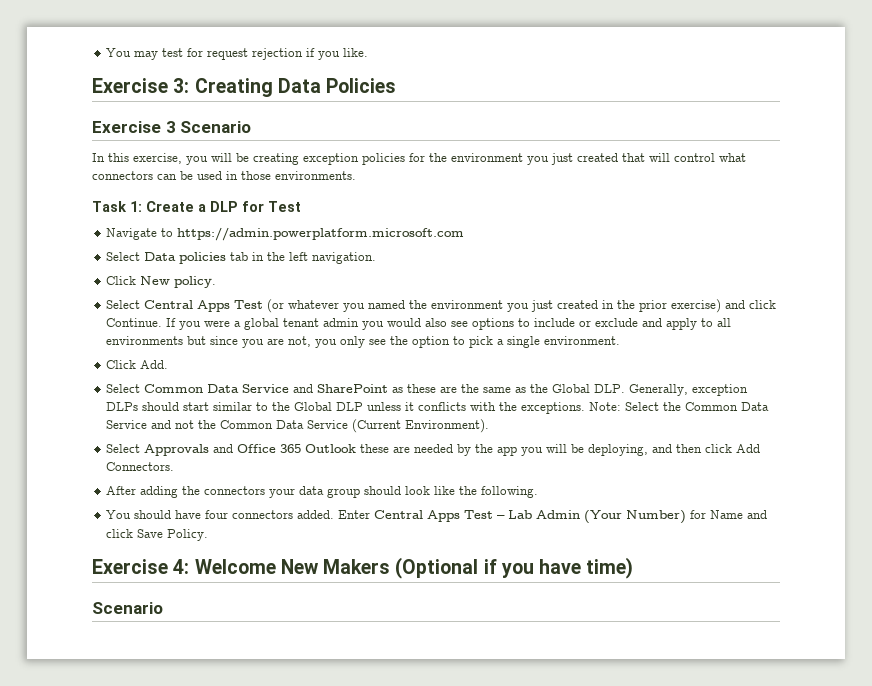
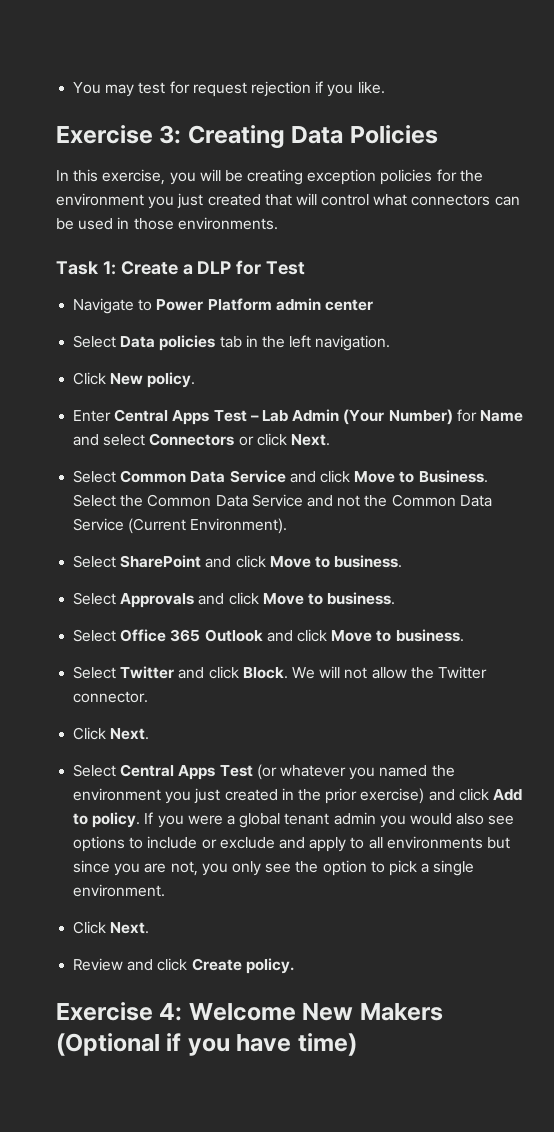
- Exercise 3 Scenario
- Navigate to https://admin.powerplatform.microsoft.com
+ Navigate to Power Platform admin center
+ Enter Central Apps Test – Lab Admin (Your Number) for Name and select Connectors or click Next.
+ Select Common Data Service and click Move to Business. Select the Common Data Service and not the Common Data Service (Current Environment).
+ Select SharePoint and click Move to business.
+ Select Approvals and click Move to business.
+ Select Office 365 Outlook and click Move to business.
+ Select Twitter and click Block. We will not allow the Twitter connector.
+ Click Next.
- Select Central Apps Test (or whatever you named the environment you just created in the prior exercise) and click Continue.
+ Select Central Apps Test (or whatever you named the environment you just created in the prior exercise) and click Add to policy.
  If you were a global tenant admin you would also see options to include or exclude and apply to all environments but since you are not, you only see the option to pick a single environment.
- Click Add.
- Select Common Data Service and SharePoint as these are the same as the Global DLP. Generally, exception DLPs should start similar to the Global DLP unless it conflicts with the exceptions. Note: Select the Common Data Service and not the Common Data Service (Current Environment).
- Select Approvals and Office 365 Outlook these are needed by the app you will be deploying, and then click Add Connectors.
- After adding the connectors your data group should look like the following.
- You should have four connectors added. Enter Central Apps Test – Lab Admin (Your Number) for Name and click Save Policy.
+ Click Next.
+ Review and click Create policy.
  Exercise 4: Welcome New Makers (Optional if you have time)
- Scenario

